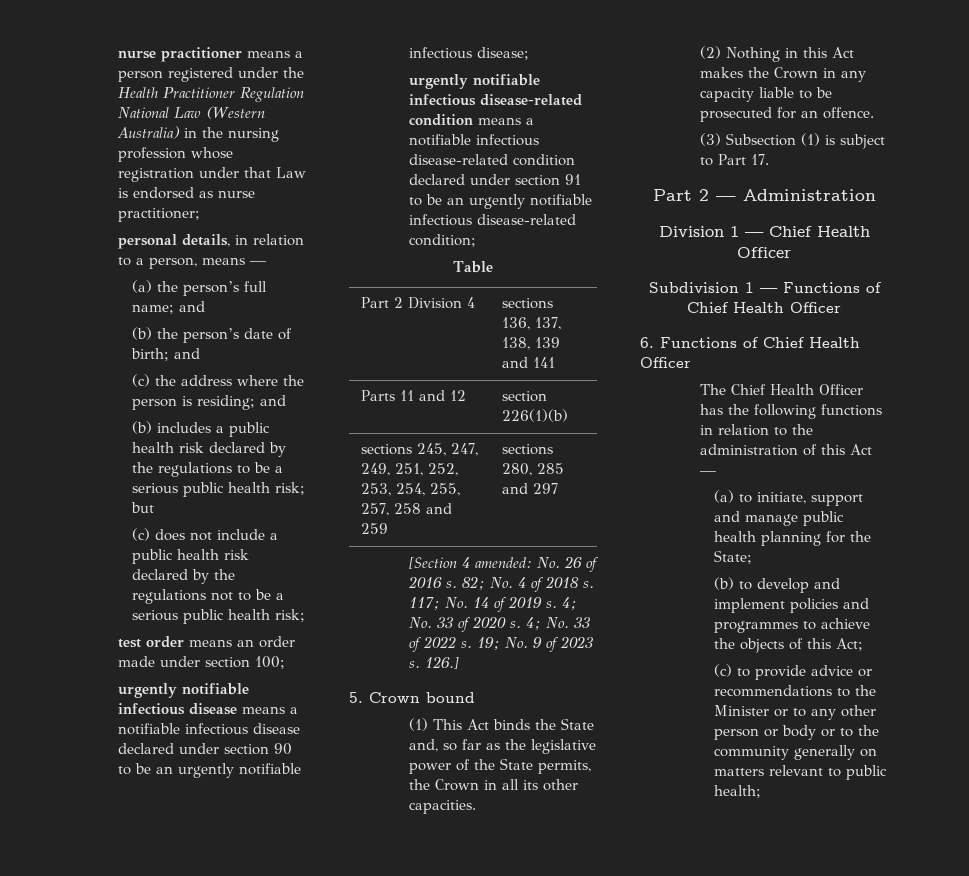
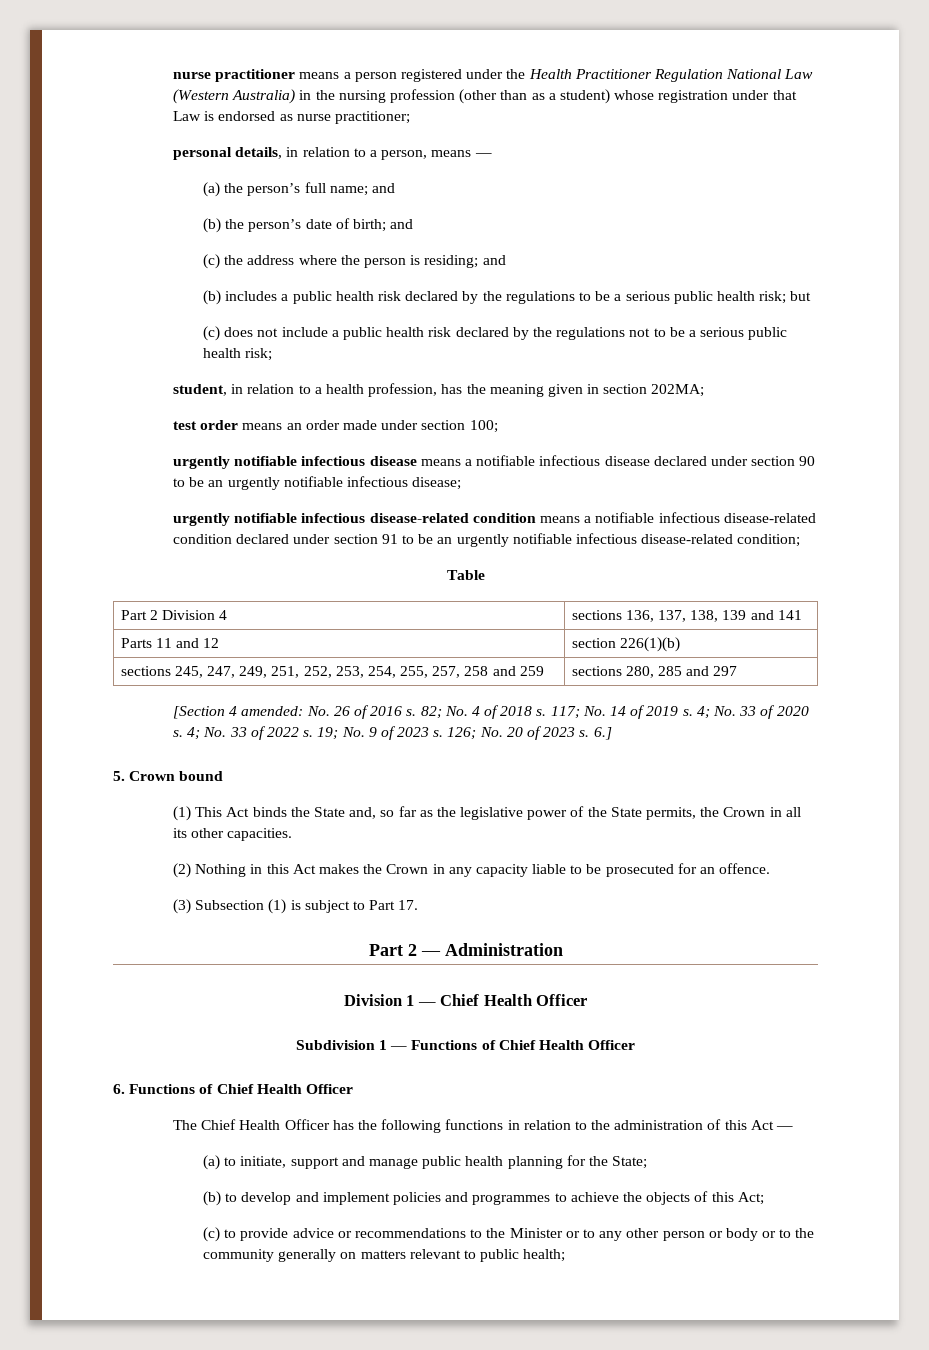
- nurse practitioner means a person registered under the Health Practitioner Regulation National Law (Western Australia) in the nursing profession whose registration under that Law is endorsed as nurse practitioner;
+ nurse practitioner means a person registered under the Health Practitioner Regulation National Law (Western Australia) in the nursing profession (other than as a student) whose registration under that Law is endorsed as nurse practitioner;
+ student, in relation to a health profession, has the meaning given in section 202MA;
- 126.]
+ 126; No. 20 of 2023 s. 6.]

